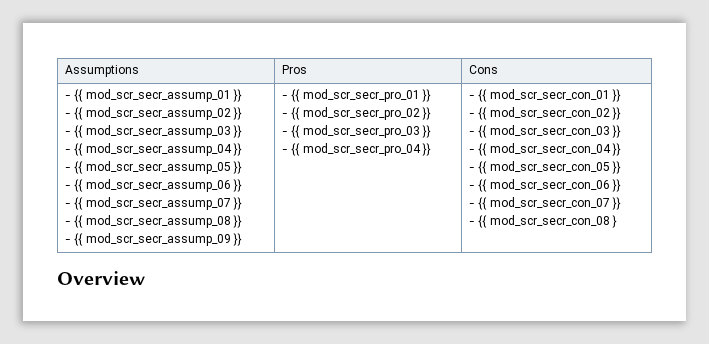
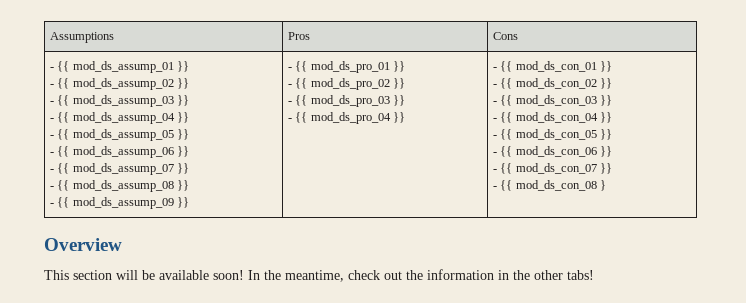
- - {{ mod_scr_secr_assump_01 }}
- - {{ mod_scr_secr_assump_02 }}
- - {{ mod_scr_secr_assump_03 }}
- - {{ mod_scr_secr_assump_04 }}
- - {{ mod_scr_secr_assump_05 }}
- - {{ mod_scr_secr_assump_06 }}
- - {{ mod_scr_secr_assump_07 }}
- - {{ mod_scr_secr_assump_08 }}
- - {{ mod_scr_secr_assump_09 }} | - {{ mod_scr_secr_pro_01 }}
- - {{ mod_scr_secr_pro_02 }}
- - {{ mod_scr_secr_pro_03 }}
- - {{ mod_scr_secr_pro_04 }} | - {{ mod_scr_secr_con_01 }}
- - {{ mod_scr_secr_con_02 }}
- - {{ mod_scr_secr_con_03 }}
- - {{ mod_scr_secr_con_04 }}
- - {{ mod_scr_secr_con_05 }}
- - {{ mod_scr_secr_con_06 }}
- - {{ mod_scr_secr_con_07 }}
- - {{ mod_scr_secr_con_08 }
+ - {{ mod_ds_assump_01 }}
+ - {{ mod_ds_assump_02 }}
+ - {{ mod_ds_assump_03 }}
+ - {{ mod_ds_assump_04 }}
+ - {{ mod_ds_assump_05 }}
+ - {{ mod_ds_assump_06 }}
+ - {{ mod_ds_assump_07 }}
+ - {{ mod_ds_assump_08 }}
+ - {{ mod_ds_assump_09 }} | - {{ mod_ds_pro_01 }}
+ - {{ mod_ds_pro_02 }}
+ - {{ mod_ds_pro_03 }}
+ - {{ mod_ds_pro_04 }} | - {{ mod_ds_con_01 }}
+ - {{ mod_ds_con_02 }}
+ - {{ mod_ds_con_03 }}
+ - {{ mod_ds_con_04 }}
+ - {{ mod_ds_con_05 }}
+ - {{ mod_ds_con_06 }}
+ - {{ mod_ds_con_07 }}
+ - {{ mod_ds_con_08 }
+ This section will be available soon! In the meantime, check out the information in the other tabs!

